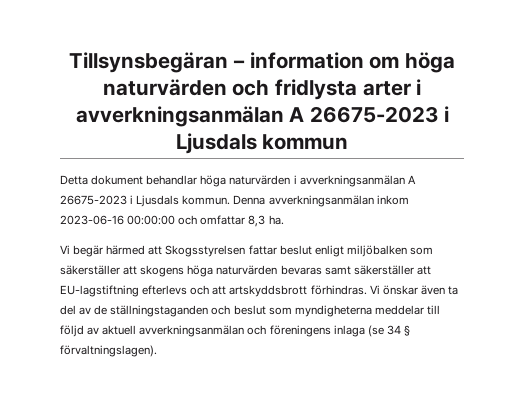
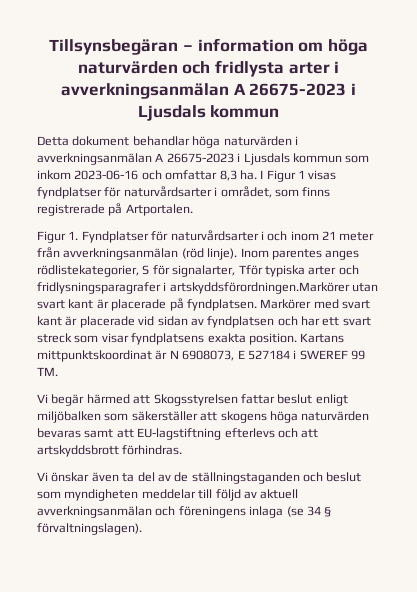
- Detta dokument behandlar höga naturvärden i avverkningsanmälan A 26675-2023 i Ljusdals kommun. Denna avverkningsanmälan inkom 2023-06-16 00:00:00 och omfattar 8,3 ha.
+ Detta dokument behandlar höga naturvärden i avverkningsanmälan A 26675-2023 i Ljusdals kommun som inkom 2023-06-16 och omfattar 8,3 ha. I Figur 1 visas fyndplatser för naturvårdsarter i området, som finns registrerade på Artportalen.
+ Figur 1. Fyndplatser för naturvårdsarter i och inom 21 meter från avverkningsanmälan (röd linje). Inom parentes anges rödlistekategorier, S för signalarter, Tför typiska arter och fridlysningsparagrafer i artskyddsförordningen.Markörer utan svart kant är placerade på fyndplatsen. Markörer med svart kant är placerade vid sidan av fyndplatsen och har ett svart streck som visar fyndplatsens exakta position. Kartans mittpunktskoordinat är N 6908073, E 527184 i SWEREF 99 TM.
- Vi begär härmed att Skogsstyrelsen fattar beslut enligt miljöbalken som säkerställer att skogens höga naturvärden bevaras samt säkerställer att EU-lagstiftning efterlevs och att artskyddsbrott förhindras. Vi önskar även ta del av de ställningstaganden och beslut som myndigheterna meddelar till följd av aktuell avverkningsanmälan och föreningens inlaga (se 34 § förvaltningslagen).
+ Vi begär härmed att Skogsstyrelsen fattar beslut enligt miljöbalken som säkerställer att skogens höga naturvärden bevaras samt att EU-lagstiftning efterlevs och att artskyddsbrott förhindras.
+ Vi önskar även ta del av de ställningstaganden och beslut som myndigheten meddelar till följd av aktuell avverkningsanmälan och föreningens inlaga (se 34 § förvaltningslagen).

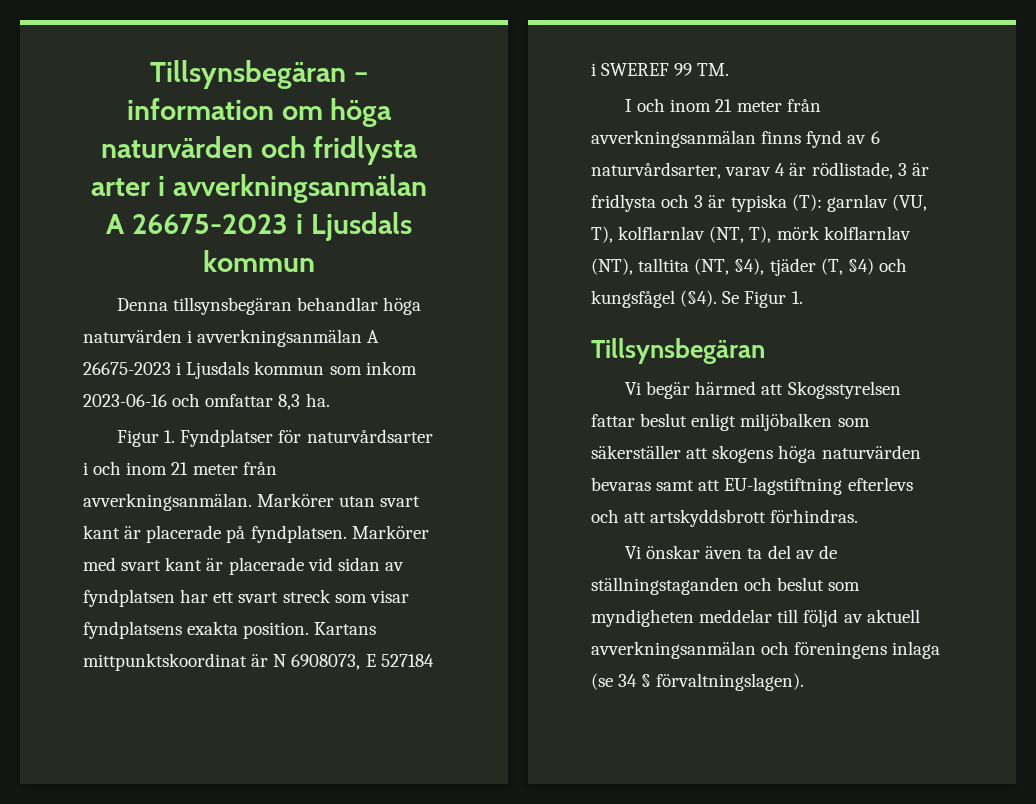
- Detta dokument behandlar höga naturvärden i avverkningsanmälan A 26675-2023 i Ljusdals kommun som inkom 2023-06-16 och omfattar 8,3 ha. I Figur 1 visas fyndplatser för naturvårdsarter i området, som finns registrerade på Artportalen.
+ Denna tillsynsbegäran behandlar höga naturvärden i avverkningsanmälan A 26675-2023 i Ljusdals kommun som inkom 2023-06-16 och omfattar 8,3 ha.
- Figur 1. Fyndplatser för naturvårdsarter i och inom 21 meter från avverkningsanmälan (röd linje). Inom parentes anges rödlistekategorier, S för signalarter, Tför typiska arter och fridlysningsparagrafer i artskyddsförordningen.Markörer utan svart kant är placerade på fyndplatsen.
+ Figur 1. Fyndplatser för naturvårdsarter i och inom 21 meter från avverkningsanmälan. Markörer utan svart kant är placerade på fyndplatsen.
- Markörer med svart kant är placerade vid sidan av fyndplatsen och har ett svart streck som visar fyndplatsens exakta position.
+ Markörer med svart kant är placerade vid sidan av fyndplatsen har ett svart streck som visar fyndplatsens exakta position.
+ I och inom 21 meter från avverkningsanmälan finns fynd av 6 naturvårdsarter, varav 4 är rödlistade, 3 är fridlysta och 3 är typiska (T): garnlav (VU, T), kolflarnlav (NT, T), mörk kolflarnlav (NT), talltita (NT, §4), tjäder (T, §4) och kungsfågel (§4). Se Figur 1.
+ Tillsynsbegäran

